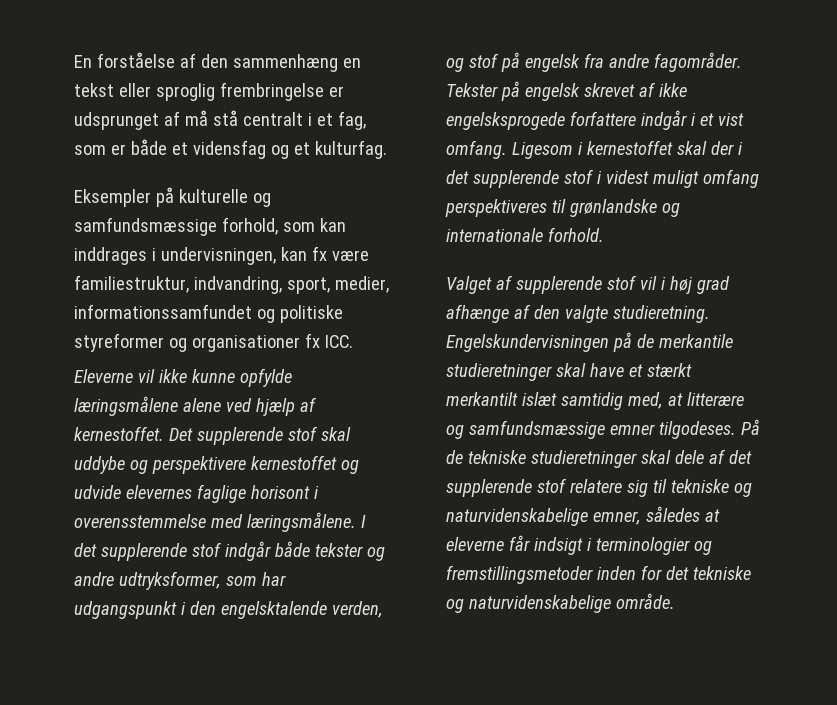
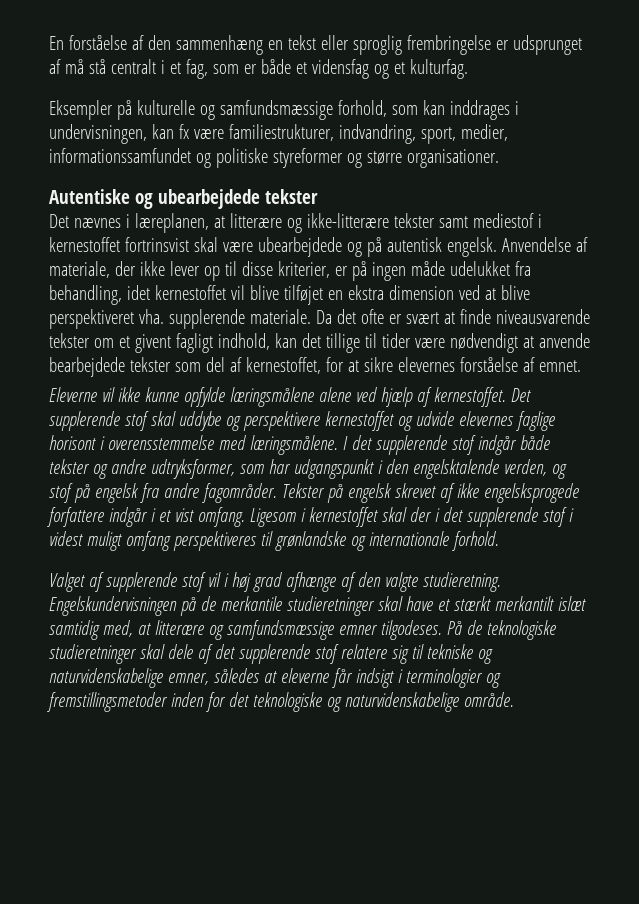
- Eksempler på kulturelle og samfundsmæssige forhold, som kan inddrages i undervisningen, kan fx være familiestruktur, indvandring, sport, medier, informationssamfundet og politiske styreformer og organisationer fx ICC.
+ Eksempler på kulturelle og samfundsmæssige forhold, som kan inddrages i undervisningen, kan fx være familiestrukturer, indvandring, sport, medier, informationssamfundet og politiske styreformer og større organisationer.
+ Autentiske og ubearbejdede tekster
+ Det nævnes i læreplanen, at litterære og ikke-litterære tekster samt mediestof i kernestoffet fortrinsvist skal være ubearbejdede og på autentisk engelsk. Anvendelse af materiale, der ikke lever op til disse kriterier, er på ingen måde udelukket fra behandling, idet kernestoffet vil blive tilføjet en ekstra dimension ved at blive perspektiveret vha. supplerende materiale. Da det ofte er svært at finde niveausvarende tekster om et givent fagligt indhold, kan det tillige til tider være nødvendigt at anvende bearbejdede tekster som del af kernestoffet, for at sikre elevernes forståelse af emnet.
- På de tekniske studieretninger skal dele af det supplerende stof relatere sig til tekniske og naturvidenskabelige emner, således at eleverne får indsigt i terminologier og fremstillingsmetoder inden for det tekniske og naturvidenskabelige område.
+ På de teknologiske studieretninger skal dele af det supplerende stof relatere sig til tekniske og naturvidenskabelige emner, således at eleverne får indsigt i terminologier og fremstillingsmetoder inden for det teknologiske og naturvidenskabelige område.

